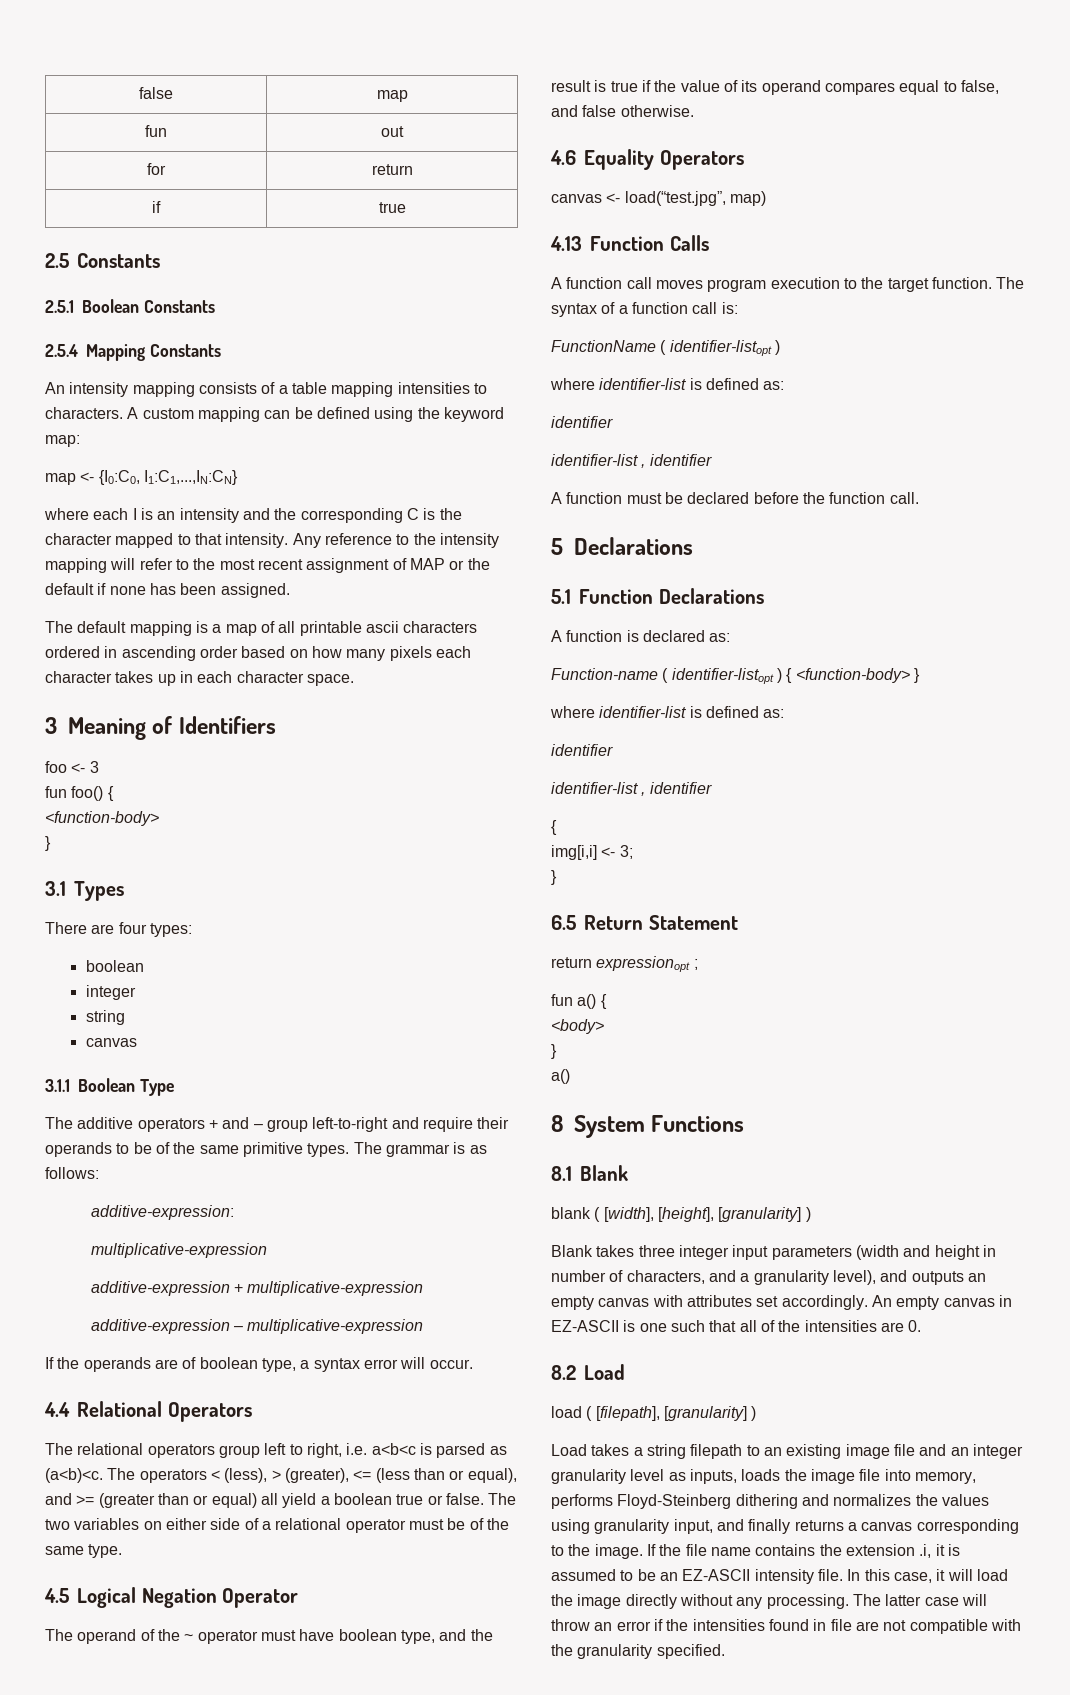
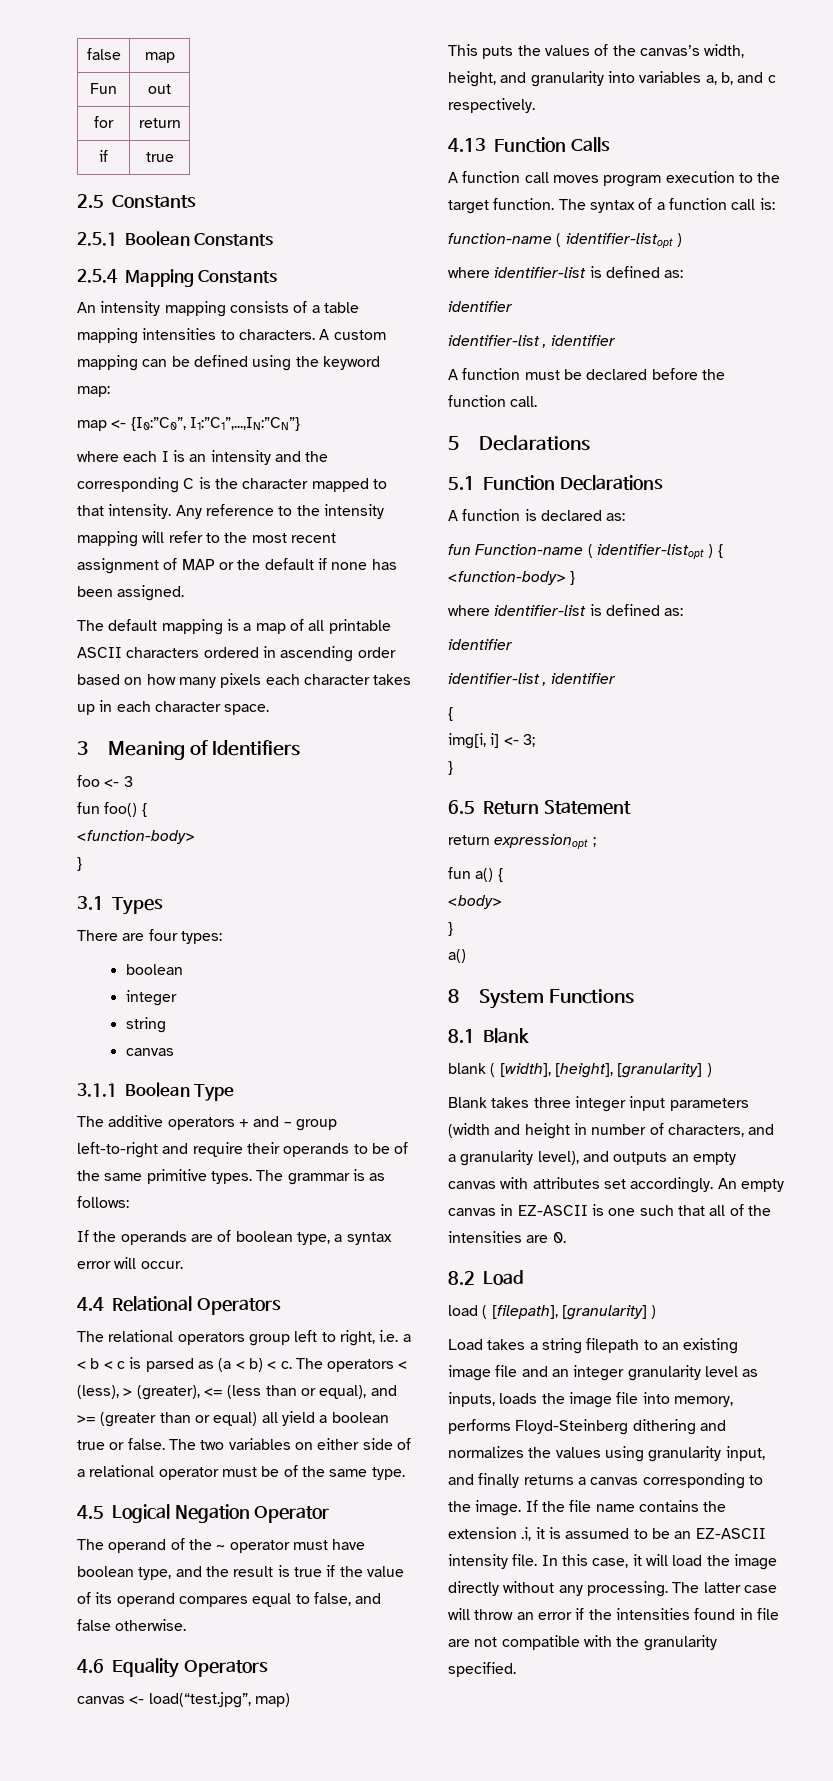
- fun | out
+ Fun | out
- map <- {I0:C0, I1:C1,...,IN:CN}
+ map <- {I0:”C0”, I1:”C1”,...,IN:”CN”}
- The default mapping is a map of all printable ascii characters ordered in ascending order based on how many pixels each character takes up in each character space.
+ The default mapping is a map of all printable ASCII characters ordered in ascending order based on how many pixels each character takes up in each character space.
- additive-expression:
- multiplicative-expression
- additive-expression + multiplicative-expression
- additive-expression – multiplicative-expression
- The relational operators group left to right, i.e. a<b<c is parsed as (a<b)<c.
+ The relational operators group left to right, i.e. a < b < c is parsed as (a < b) < c.
+ This puts the values of the canvas’s width, height, and granularity into variables a, b, and c respectively.
- FunctionName ( identifier-listopt )
+ function-name ( identifier-listopt )
- Function-name ( identifier-listopt ) { <function-body> }
+ fun Function-name ( identifier-listopt ) { <function-body> }
- img[i,i] <- 3;
+ img[i, i] <- 3;

